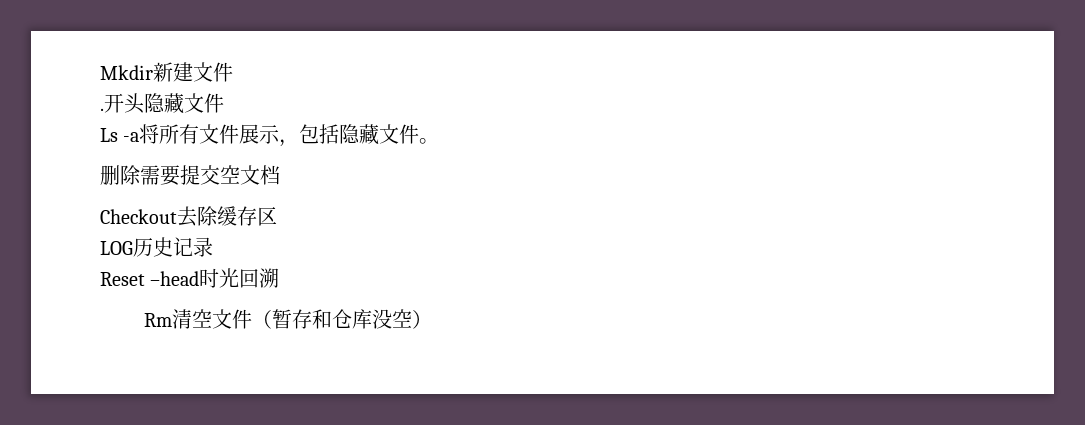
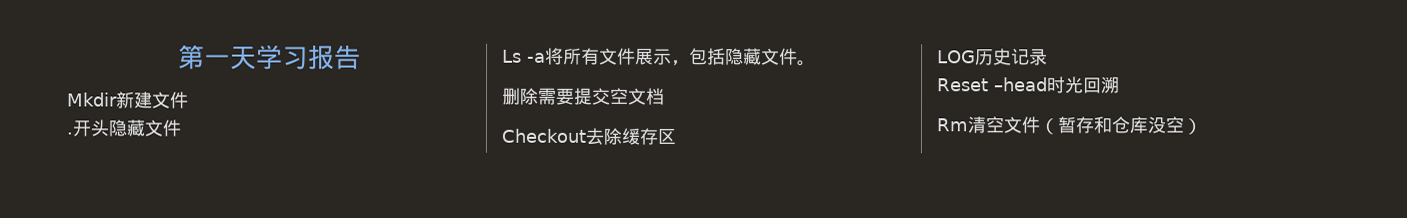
+ 第一天学习报告

